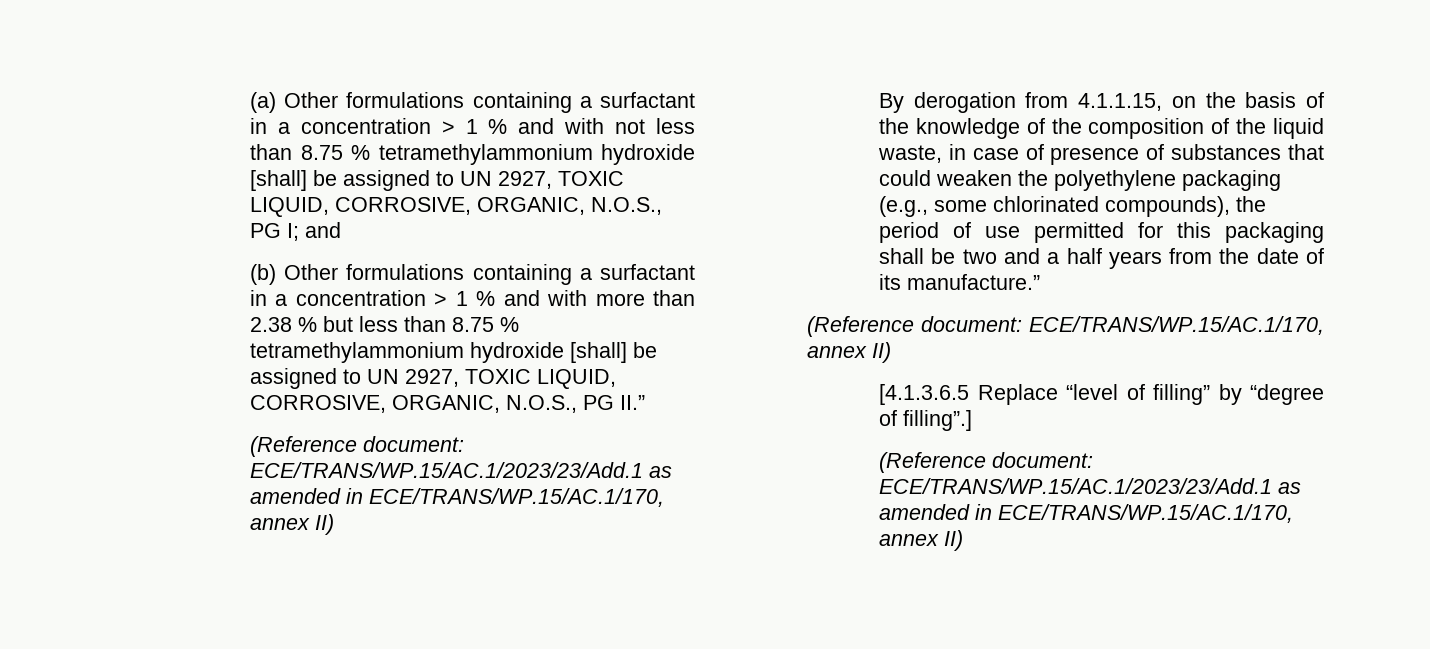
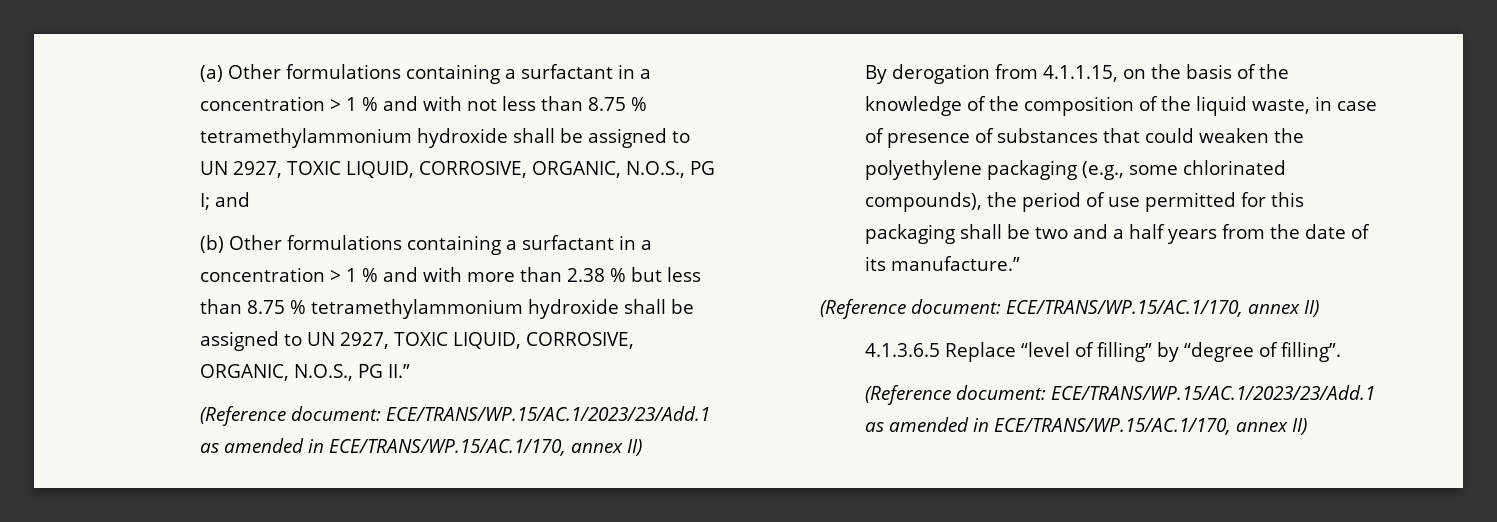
- (a) Other formulations containing a surfactant in a concentration > 1 % and with not less than 8.75 % tetramethylammonium hydroxide [shall] be assigned to UN 2927, TOXIC LIQUID, CORROSIVE, ORGANIC, N.O.S., PG I; and
+ (a) Other formulations containing a surfactant in a concentration > 1 % and with not less than 8.75 % tetramethylammonium hydroxide shall be assigned to UN 2927, TOXIC LIQUID, CORROSIVE, ORGANIC, N.O.S., PG I; and
- (b) Other formulations containing a surfactant in a concentration > 1 % and with more than 2.38 % but less than 8.75 % tetramethylammonium hydroxide [shall] be assigned to UN 2927, TOXIC LIQUID, CORROSIVE, ORGANIC, N.O.S., PG II.”
+ (b) Other formulations containing a surfactant in a concentration > 1 % and with more than 2.38 % but less than 8.75 % tetramethylammonium hydroxide shall be assigned to UN 2927, TOXIC LIQUID, CORROSIVE, ORGANIC, N.O.S., PG II.”
- [4.1.3.6.5 Replace “level of filling” by “degree of filling”.]
+ 4.1.3.6.5 Replace “level of filling” by “degree of filling”.

